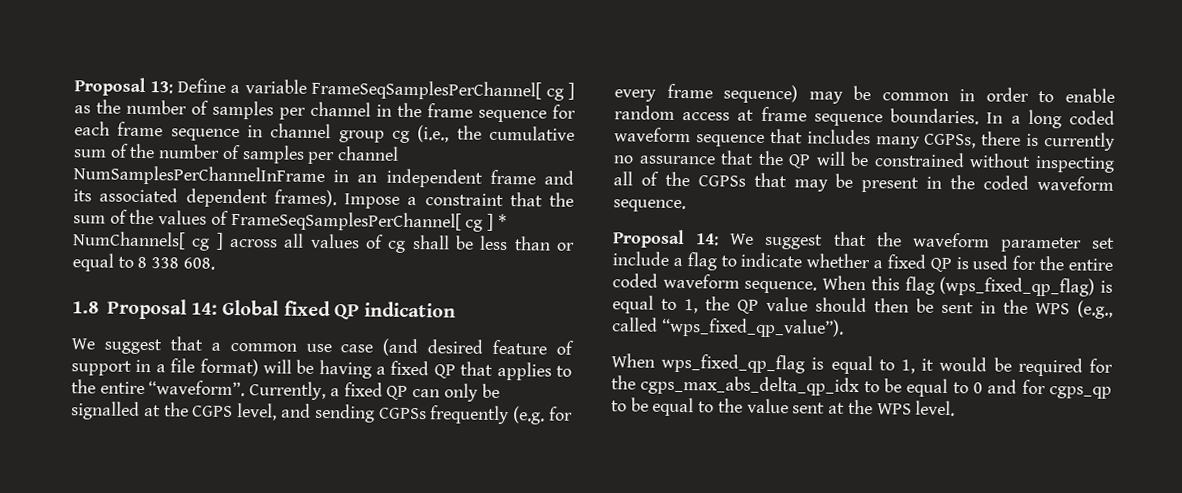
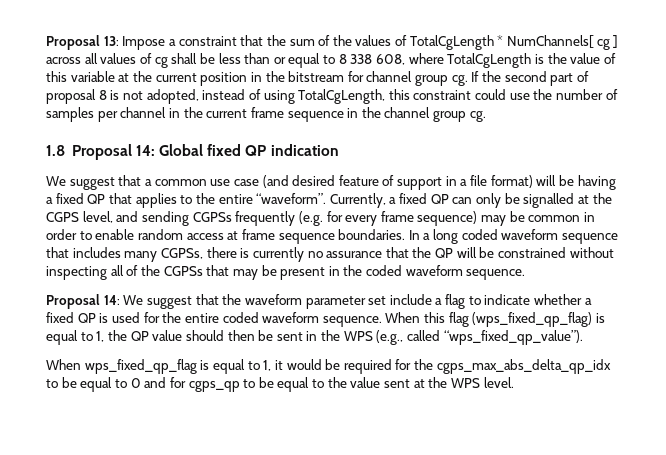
- Proposal 13: Define a variable FrameSeqSamplesPerChannel[ cg ] as the number of samples per channel in the frame sequence for each frame sequence in channel group cg (i.e., the cumulative sum of the number of samples per channel NumSamplesPerChannelInFrame in an independent frame and its associated dependent frames). Impose a constraint that the sum of the values of FrameSeqSamplesPerChannel[ cg ] * NumChannels[ cg ] across all values of cg shall be less than or equal to 8 338 608.
+ Proposal 13: Impose a constraint that the sum of the values of TotalCgLength * NumChannels[ cg ] across all values of cg shall be less than or equal to 8 338 608, where TotalCgLength is the value of this variable at the current position in the bitstream for channel group cg. If the second part of proposal 8 is not adopted, instead of using TotalCgLength, this constraint could use the number of samples per channel in the current frame sequence in the channel group cg.

